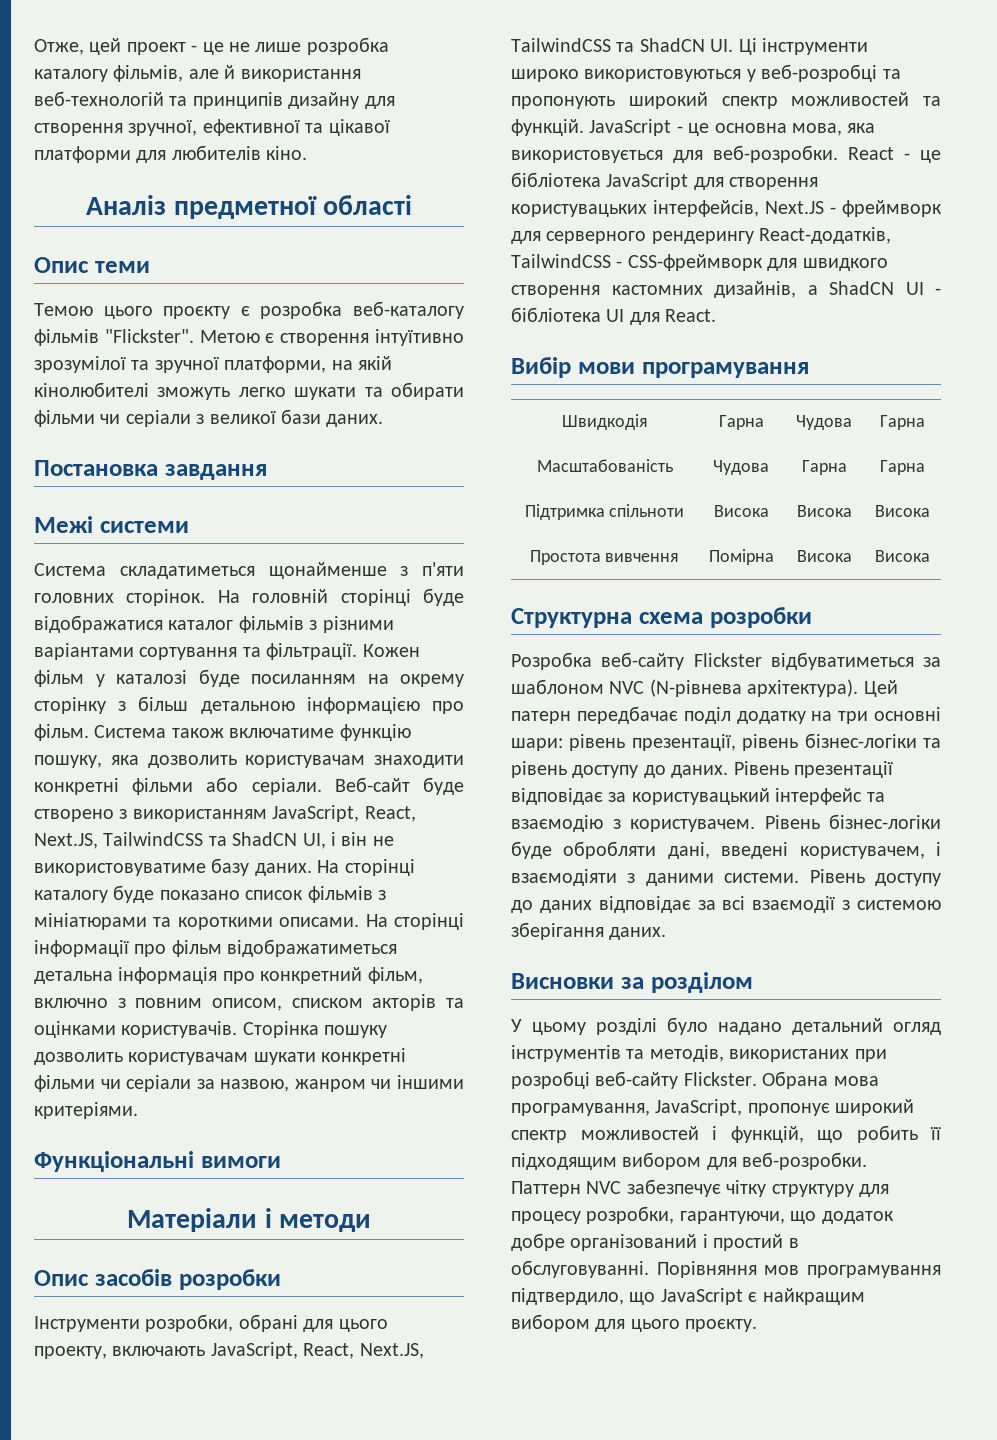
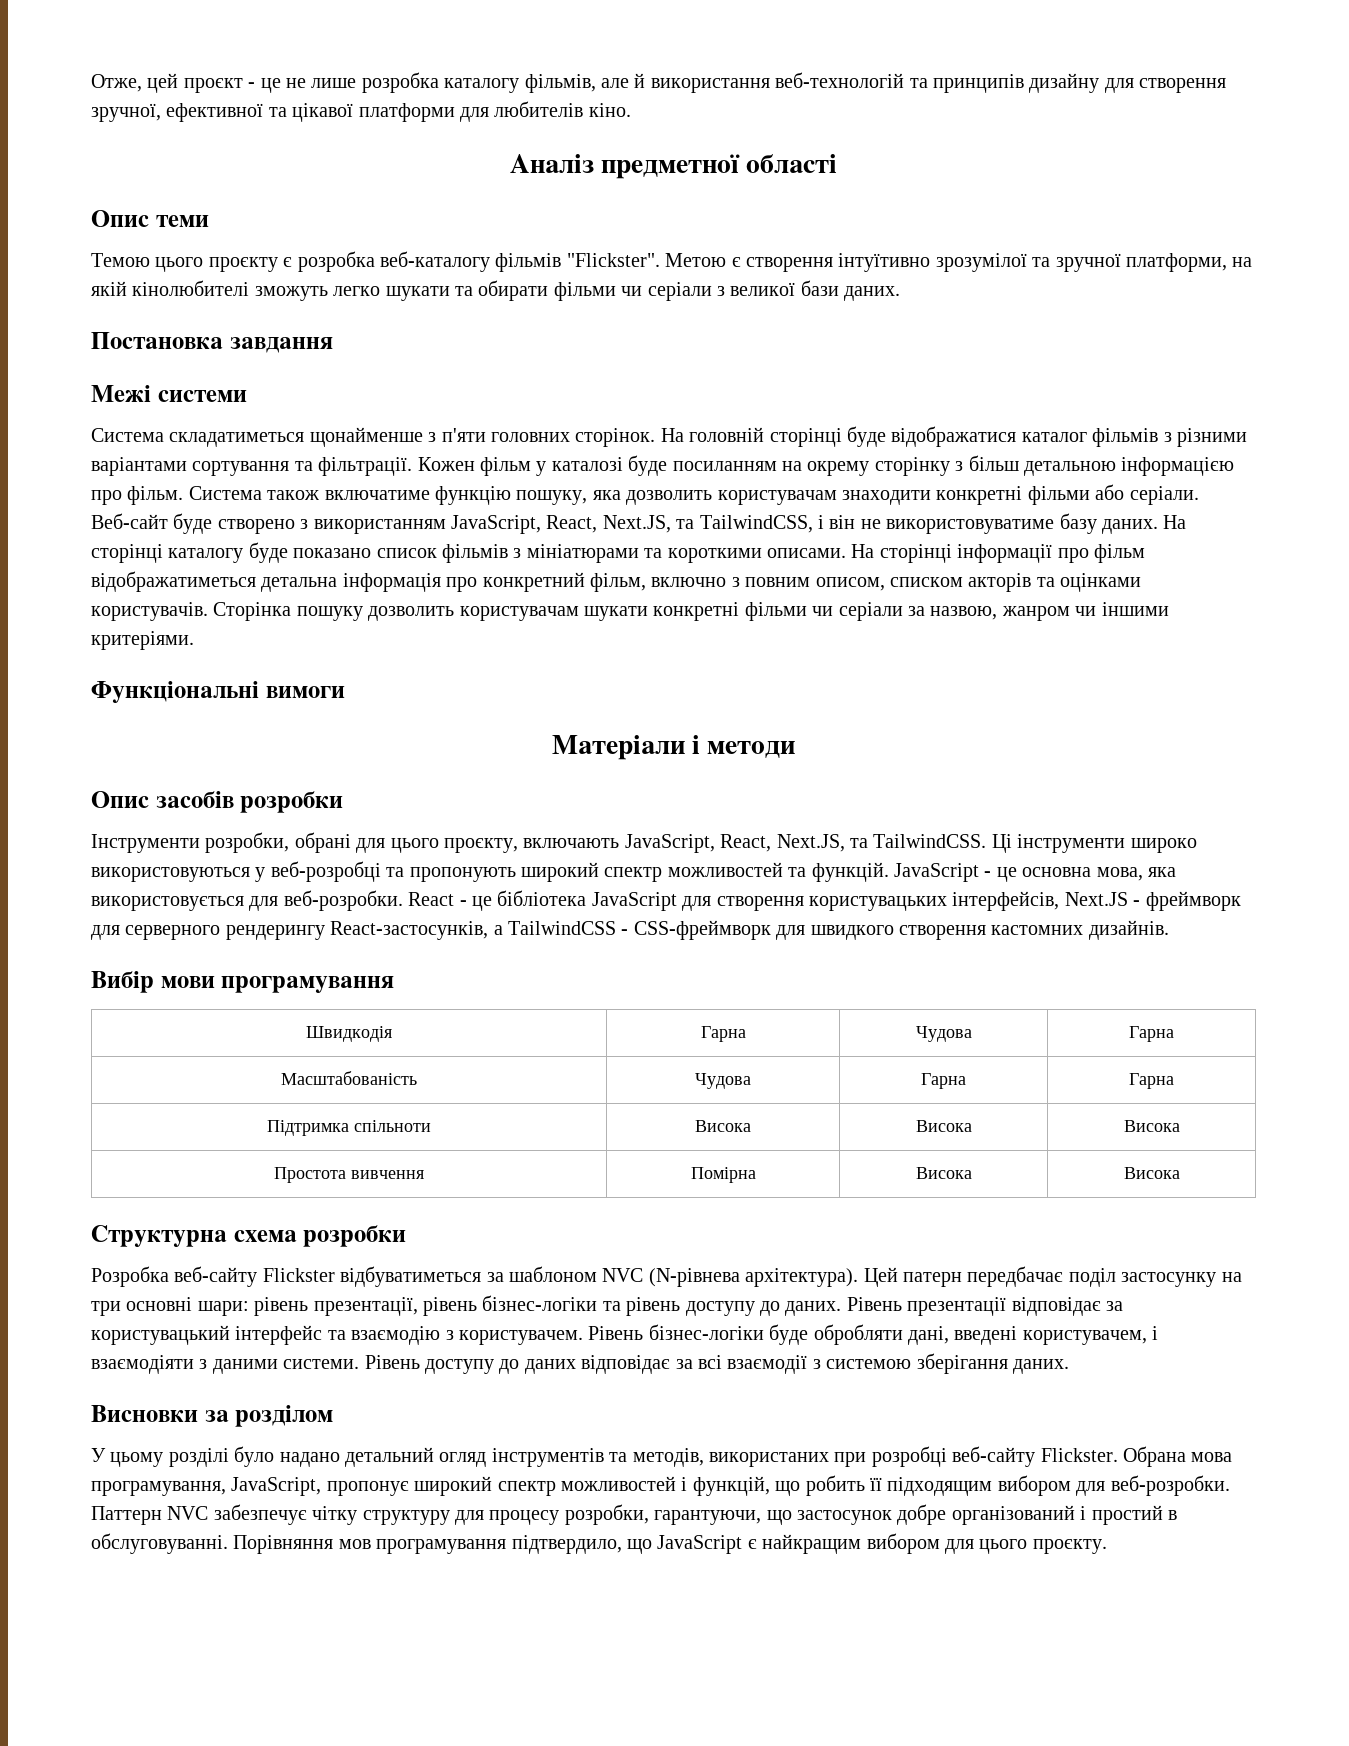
- Отже, цей проект - це не лише розробка каталогу фільмів, але й використання веб-технологій та принципів дизайну для створення зручної, ефективної та цікавої платформи для любителів кіно.
+ Отже, цей проєкт - це не лише розробка каталогу фільмів, але й використання веб-технологій та принципів дизайну для створення зручної, ефективної та цікавої платформи для любителів кіно.
- Веб-сайт буде створено з використанням JavaScript, React, Next.JS, TailwindCSS та ShadCN UI, і він не використовуватиме базу даних.
+ Веб-сайт буде створено з використанням JavaScript, React, Next.JS, та TailwindCSS, і він не використовуватиме базу даних.
- Інструменти розробки, обрані для цього проекту, включають JavaScript, React, Next.JS, TailwindCSS та ShadCN UI. Ці інструменти широко використовуються у веб-розробці та пропонують широкий спектр можливостей та функцій.
+ Інструменти розробки, обрані для цього проєкту, включають JavaScript, React, Next.JS, та TailwindCSS. Ці інструменти широко використовуються у веб-розробці та пропонують широкий спектр можливостей та функцій.
- React - це бібліотека JavaScript для створення користувацьких інтерфейсів, Next.JS - фреймворк для серверного рендерингу React-додатків, TailwindCSS - CSS-фреймворк для швидкого створення кастомних дизайнів, а ShadCN UI - бібліотека UI для React.
+ React - це бібліотека JavaScript для створення користувацьких інтерфейсів, Next.JS - фреймворк для серверного рендерингу React-застосунків, а TailwindCSS - CSS-фреймворк для швидкого створення кастомних дизайнів.
- Цей патерн передбачає поділ додатку на три основні шари: рівень презентації, рівень бізнес-логіки та рівень доступу до даних.
+ Цей патерн передбачає поділ застосунку на три основні шари: рівень презентації, рівень бізнес-логіки та рівень доступу до даних.
- Паттерн NVC забезпечує чітку структуру для процесу розробки, гарантуючи, що додаток добре організований і простий в обслуговуванні.
+ Паттерн NVC забезпечує чітку структуру для процесу розробки, гарантуючи, що застосунок добре організований і простий в обслуговуванні.

